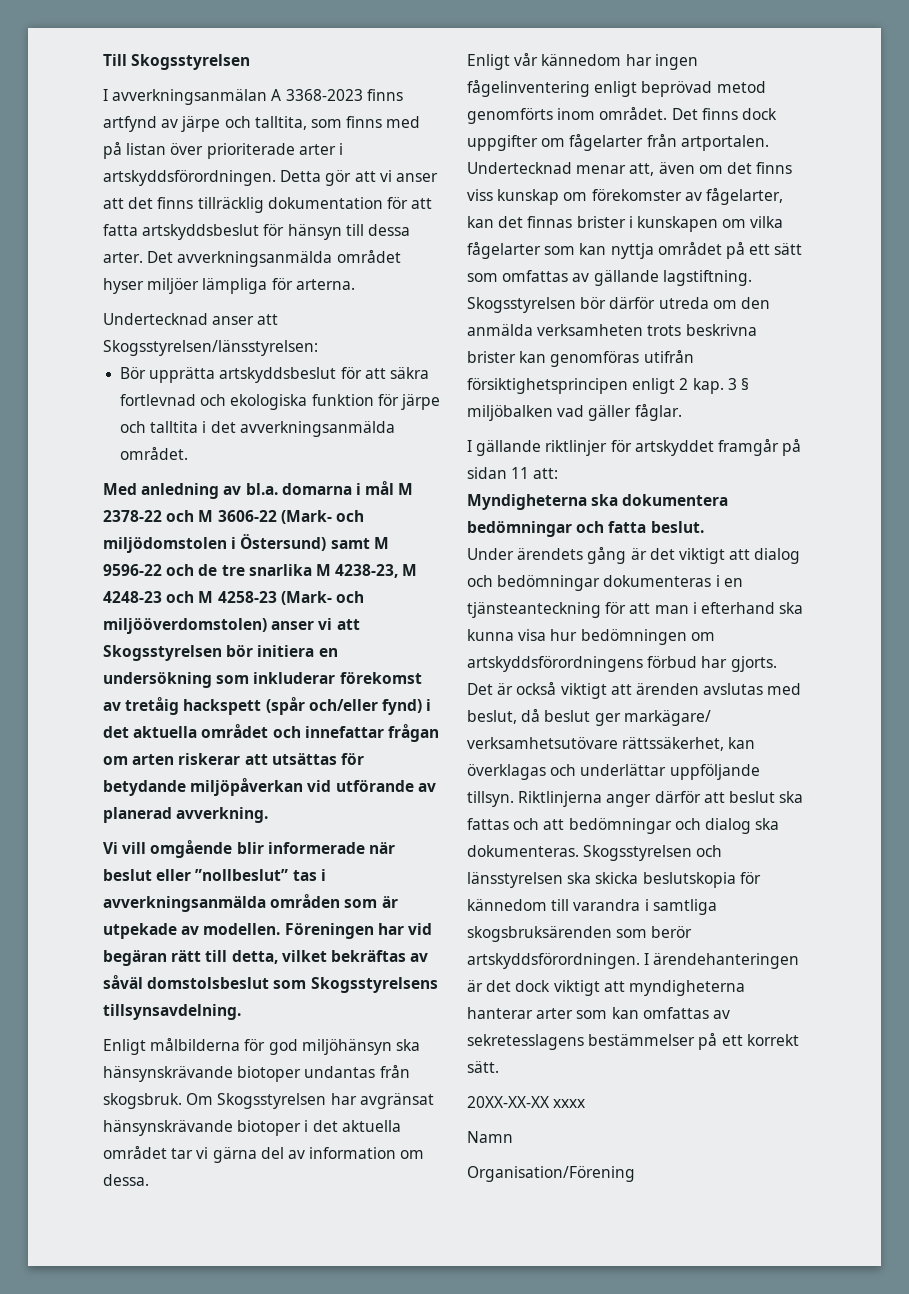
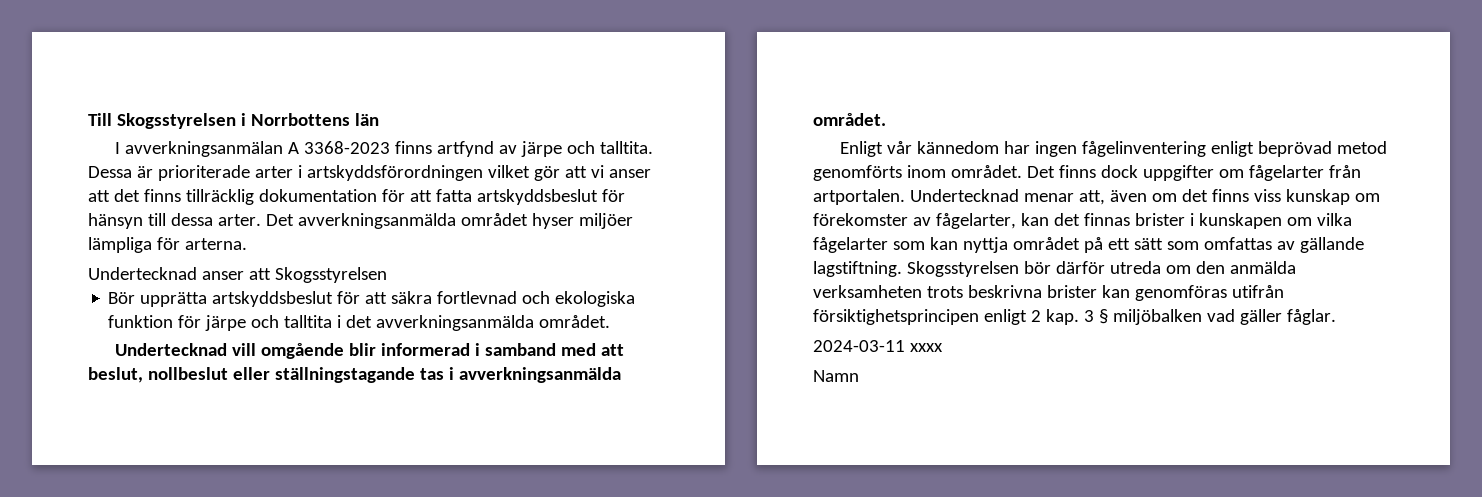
- Till Skogsstyrelsen
+ Till Skogsstyrelsen i Norrbottens län
- I avverkningsanmälan A 3368-2023 finns artfynd av järpe och talltita, som finns med på listan över prioriterade arter i artskyddsförordningen. Detta gör att vi anser att det finns tillräcklig dokumentation för att fatta artskyddsbeslut för hänsyn till dessa arter.
+ I avverkningsanmälan A 3368-2023 finns artfynd av järpe och talltita. Dessa är prioriterade arter i artskyddsförordningen vilket gör att vi anser att det finns tillräcklig dokumentation för att fatta artskyddsbeslut för hänsyn till dessa arter.
- Undertecknad anser att Skogsstyrelsen/länsstyrelsen:
+ Undertecknad anser att Skogsstyrelsen
- Med anledning av bl.a. domarna i mål M 2378-22 och M 3606-22 (Mark- och miljödomstolen i Östersund) samt M 9596-22 och de tre snarlika M 4238-23, M 4248-23 och M 4258-23 (Mark- och miljööverdomstolen) anser vi att Skogsstyrelsen bör initiera en undersökning som inkluderar förekomst av tretåig hackspett (spår och/eller fynd) i det aktuella området och innefattar frågan om arten riskerar att utsättas för betydande miljöpåverkan vid utförande av planerad avverkning.
- Vi vill omgående blir informerade när beslut eller ”nollbeslut” tas i avverkningsanmälda områden som är utpekade av modellen. Föreningen har vid begäran rätt till detta, vilket bekräftas av såväl domstolsbeslut som Skogsstyrelsens tillsynsavdelning.
- Enligt målbilderna för god miljöhänsyn ska hänsynskrävande biotoper undantas från skogsbruk. Om Skogsstyrelsen har avgränsat hänsynskrävande biotoper i det aktuella området tar vi gärna del av information om dessa.
+ Undertecknad vill omgående blir informerad i samband med att beslut, nollbeslut eller ställningstagande tas i avverkningsanmälda området.
- I gällande riktlinjer för artskyddet framgår på sidan 11 att:
- Myndigheterna ska dokumentera bedömningar och fatta beslut.
- Under ärendets gång är det viktigt att dialog och bedömningar dokumenteras i en tjänsteanteckning för att man i efterhand ska kunna visa hur bedömningen om artskyddsförordningens förbud har gjorts. Det är också viktigt att ärenden avslutas med beslut, då beslut ger markägare/ verksamhetsutövare rättssäkerhet, kan överklagas och underlättar uppföljande tillsyn. Riktlinjerna anger därför att beslut ska fattas och att bedömningar och dialog ska dokumenteras. Skogsstyrelsen och länsstyrelsen ska skicka beslutskopia för kännedom till varandra i samtliga skogsbruksärenden som berör artskyddsförordningen. I ärendehanteringen är det dock viktigt att myndigheterna hanterar arter som kan omfattas av sekretesslagens bestämmelser på ett korrekt sätt.
- 20XX-XX-XX xxxx
+ 2024-03-11 xxxx
- Organisation/Förening

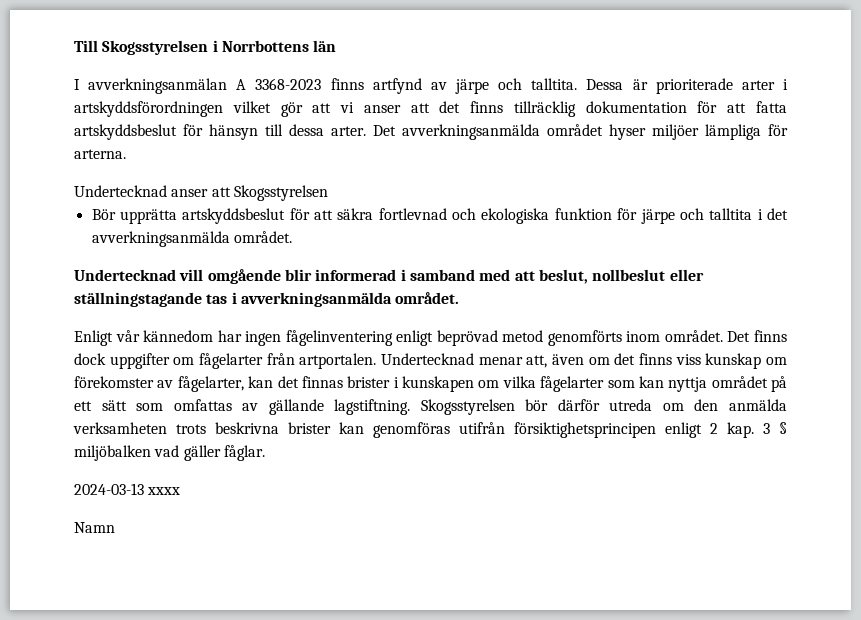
- 2024-03-11 xxxx
+ 2024-03-13 xxxx

